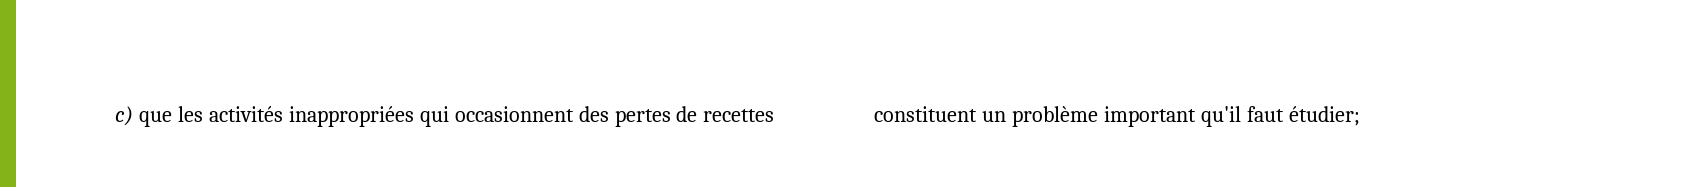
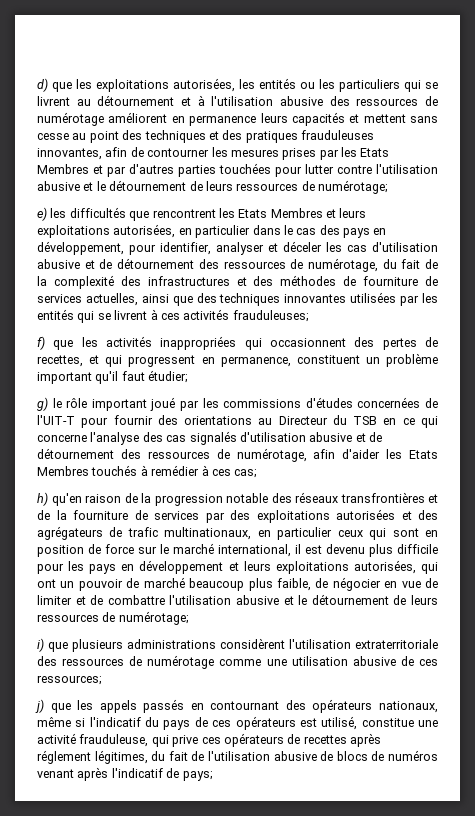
- c) que les activités inappropriées qui occasionnent des pertes de recettes constituent un problème important qu'il faut étudier;
+ d) que les exploitations autorisées, les entités ou les particuliers qui se livrent au détournement et à l'utilisation abusive des ressources de numérotage améliorent en permanence leurs capacités et mettent sans cesse au point des techniques et des pratiques frauduleuses innovantes, afin de contourner les mesures prises par les Etats Membres et par d'autres parties touchées pour lutter contre l'utilisation abusive et le détournement de leurs ressources de numérotage;
+ e) les difficultés que rencontrent les Etats Membres et leurs exploitations autorisées, en particulier dans le cas des pays en développement, pour identifier, analyser et déceler les cas d'utilisation abusive et de détournement des ressources de numérotage, du fait de la complexité des infrastructures et des méthodes de fourniture de services actuelles, ainsi que des techniques innovantes utilisées par les entités qui se livrent à ces activités frauduleuses;
+ f) que les activités inappropriées qui occasionnent des pertes de recettes, et qui progressent en permanence, constituent un problème important qu'il faut étudier;
+ g) le rôle important joué par les commissions d'études concernées de l'UIT-T pour fournir des orientations au Directeur du TSB en ce qui concerne l'analyse des cas signalés d'utilisation abusive et de détournement des ressources de numérotage, afin d'aider les Etats Membres touchés à remédier à ces cas;
+ h) qu'en raison de la progression notable des réseaux transfrontières et de la fourniture de services par des exploitations autorisées et des agrégateurs de trafic multinationaux, en particulier ceux qui sont en position de force sur le marché international, il est devenu plus difficile pour les pays en développement et leurs exploitations autorisées, qui ont un pouvoir de marché beaucoup plus faible, de négocier en vue de limiter et de combattre l'utilisation abusive et le détournement de leurs ressources de numérotage;
+ i) que plusieurs administrations considèrent l'utilisation extraterritoriale des ressources de numérotage comme une utilisation abusive de ces ressources;
+ j) que les appels passés en contournant des opérateurs nationaux, même si l'indicatif du pays de ces opérateurs est utilisé, constitue une activité frauduleuse, qui prive ces opérateurs de recettes après réglement légitimes, du fait de l'utilisation abusive de blocs de numéros venant après l'indicatif de pays;

